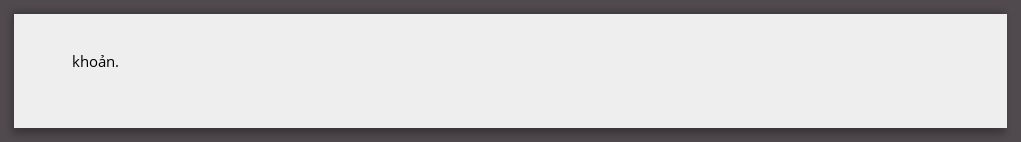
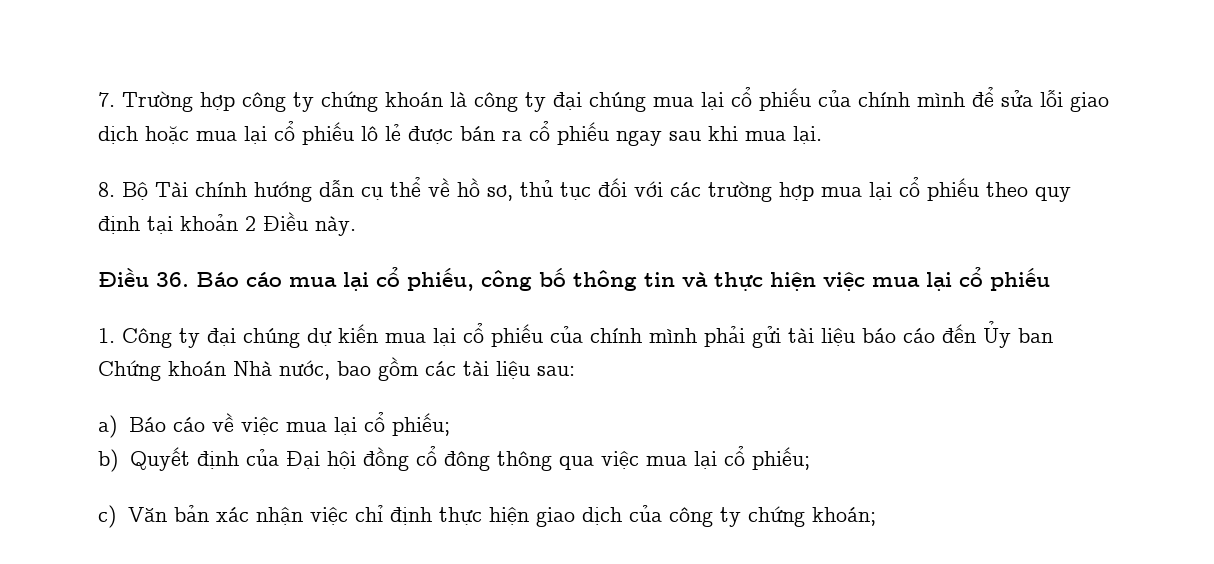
- khoản.
+ 7. Trường hợp công ty chứng khoán là công ty đại chúng mua lại cổ phiếu của chính mình để sửa lỗi giao dịch hoặc mua lại cổ phiếu lô lẻ được bán ra cổ phiếu ngay sau khi mua lại.
+ 8. Bộ Tài chính hướng dẫn cụ thể về hồ sơ, thủ tục đối với các trường hợp mua lại cổ phiếu theo quy định tại khoản 2 Điều này.
+ Điều 36. Báo cáo mua lại cổ phiếu, công bố thông tin và thực hiện việc mua lại cổ phiếu
+ 1. Công ty đại chúng dự kiến mua lại cổ phiếu của chính mình phải gửi tài liệu báo cáo đến Ủy ban Chứng khoán Nhà nước, bao gồm các tài liệu sau:
+ a) Báo cáo về việc mua lại cổ phiếu;
+ b) Quyết định của Đại hội đồng cổ đông thông qua việc mua lại cổ phiếu;
+ c) Văn bản xác nhận việc chỉ định thực hiện giao dịch của công ty chứng khoán;

